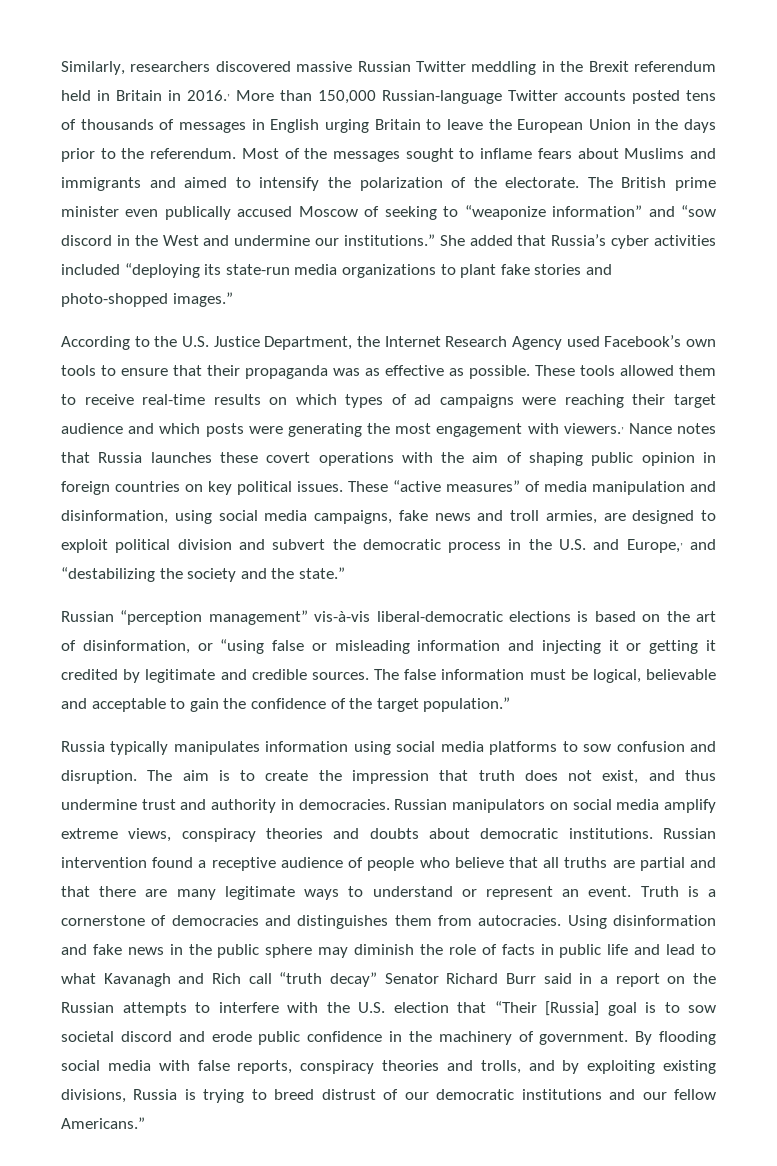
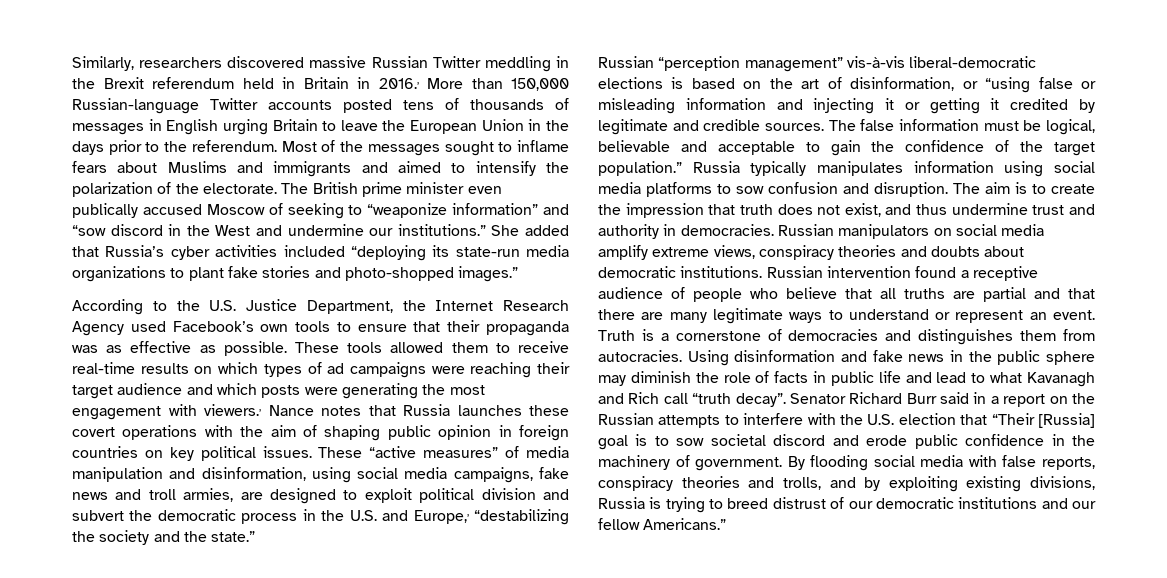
- These “active measures” of media manipulation and disinformation, using social media campaigns, fake news and troll armies, are designed to exploit political division and subvert the democratic process in the U.S. and Europe,, and “destabilizing the society and the state.”
+ These “active measures” of media manipulation and disinformation, using social media campaigns, fake news and troll armies, are designed to exploit political division and subvert the democratic process in the U.S. and Europe,, “destabilizing the society and the state.”
- The false information must be logical, believable and acceptable to gain the confidence of the target population.”
- Russia typically manipulates information using social media platforms to sow confusion and disruption.
+ The false information must be logical, believable and acceptable to gain the confidence of the target population.” Russia typically manipulates information using social media platforms to sow confusion and disruption.
- Using disinformation and fake news in the public sphere may diminish the role of facts in public life and lead to what Kavanagh and Rich call “truth decay” Senator Richard Burr said in a report on the Russian attempts to interfere with the U.S. election that “Their [Russia] goal is to sow societal discord and erode public confidence in the machinery of government.
+ Using disinformation and fake news in the public sphere may diminish the role of facts in public life and lead to what Kavanagh and Rich call “truth decay”. Senator Richard Burr said in a report on the Russian attempts to interfere with the U.S. election that “Their [Russia] goal is to sow societal discord and erode public confidence in the machinery of government.

